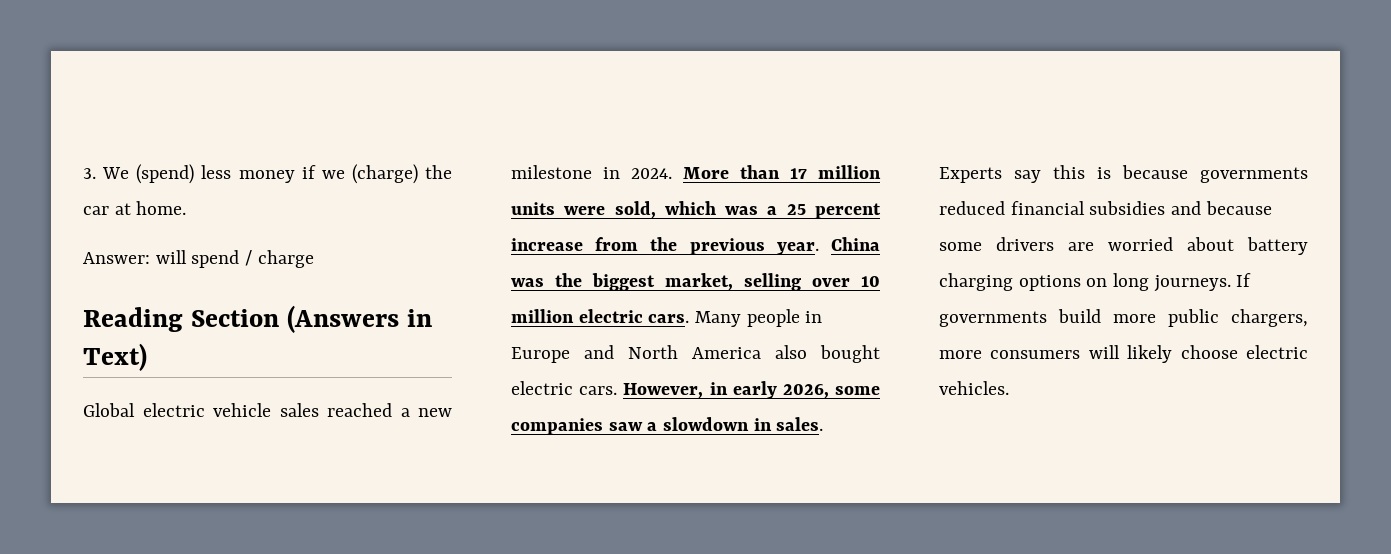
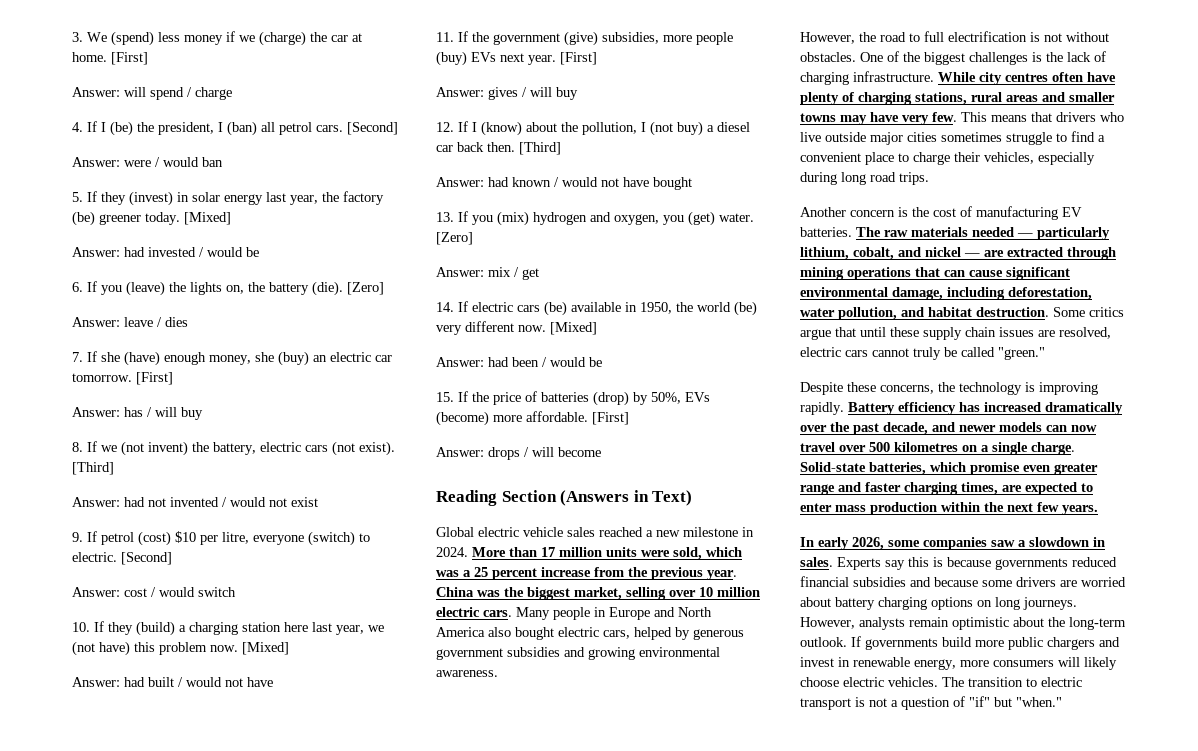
- 3. We (spend) less money if we (charge) the car at home.
+ 3. We (spend) less money if we (charge) the car at home. [First]
+ 4. If I (be) the president, I (ban) all petrol cars. [Second]
+ Answer: were / would ban
+ 5. If they (invest) in solar energy last year, the factory (be) greener today. [Mixed]
+ Answer: had invested / would be
+ 6. If you (leave) the lights on, the battery (die). [Zero]
+ Answer: leave / dies
+ 7. If she (have) enough money, she (buy) an electric car tomorrow. [First]
+ Answer: has / will buy
+ 8. If we (not invent) the battery, electric cars (not exist). [Third]
+ Answer: had not invented / would not exist
+ 9. If petrol (cost) $10 per litre, everyone (switch) to electric. [Second]
+ Answer: cost / would switch
+ 10. If they (build) a charging station here last year, we (not have) this problem now. [Mixed]
+ Answer: had built / would not have
+ 11. If the government (give) subsidies, more people (buy) EVs next year. [First]
+ Answer: gives / will buy
+ 12. If I (know) about the pollution, I (not buy) a diesel car back then. [Third]
+ Answer: had known / would not have bought
+ 13. If you (mix) hydrogen and oxygen, you (get) water. [Zero]
+ Answer: mix / get
+ 14. If electric cars (be) available in 1950, the world (be) very different now. [Mixed]
+ Answer: had been / would be
+ 15. If the price of batteries (drop) by 50%, EVs (become) more affordable. [First]
+ Answer: drops / will become
- Many people in Europe and North America also bought electric cars. However, in early 2026, some companies saw a slowdown in sales.
+ Many people in Europe and North America also bought electric cars, helped by generous government subsidies and growing environmental awareness.
+ However, the road to full electrification is not without obstacles. One of the biggest challenges is the lack of charging infrastructure. While city centres often have plenty of charging stations, rural areas and smaller towns may have very few. This means that drivers who live outside major cities sometimes struggle to find a convenient place to charge their vehicles, especially during long road trips.
+ Another concern is the cost of manufacturing EV batteries. The raw materials needed — particularly lithium, cobalt, and nickel — are extracted through mining operations that can cause significant environmental damage, including deforestation, water pollution, and habitat destruction. Some critics argue that until these supply chain issues are resolved, electric cars cannot truly be called "green."
+ Despite these concerns, the technology is improving rapidly. Battery efficiency has increased dramatically over the past decade, and newer models can now travel over 500 kilometres on a single charge. Solid-state batteries, which promise even greater range and faster charging times, are expected to enter mass production within the next few years.
+ In early 2026, some companies saw a slowdown in sales.
+ However, analysts remain optimistic about the long-term outlook.
- If governments build more public chargers, more consumers will likely choose electric vehicles.
+ If governments build more public chargers and invest in renewable energy, more consumers will likely choose electric vehicles.
+ The transition to electric transport is not a question of "if" but "when."

